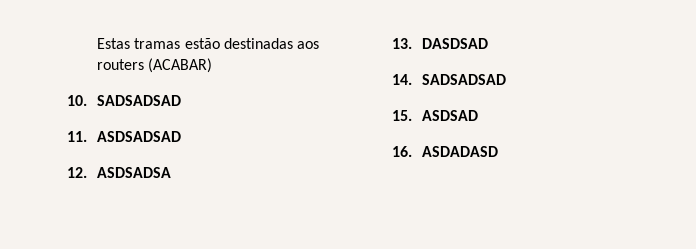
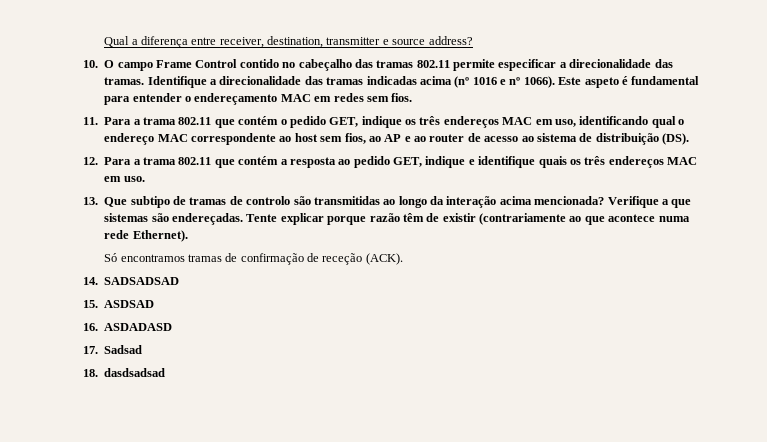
- Estas tramas estão destinadas aos routers (ACABAR)
- 10. SADSADSAD
- 11. ASDSADSAD
- 12. ASDSADSA
- 13. DASDSAD
+ Qual a diferença entre receiver, destination, transmitter e source address?
+ 10. O campo Frame Control contido no cabeçalho das tramas 802.11 permite especificar a direcionalidade das tramas. Identifique a direcionalidade das tramas indicadas acima (nº 1016 e nº 1066). Este aspeto é fundamental para entender o endereçamento MAC em redes sem fios.
+ 11. Para a trama 802.11 que contém o pedido GET, indique os três endereços MAC em uso, identificando qual o endereço MAC correspondente ao host sem fios, ao AP e ao router de acesso ao sistema de distribuição (DS).
+ 12. Para a trama 802.11 que contém a resposta ao pedido GET, indique e identifique quais os três endereços MAC em uso.
+ 13. Que subtipo de tramas de controlo são transmitidas ao longo da interação acima mencionada? Verifique a que sistemas são endereçadas. Tente explicar porque razão têm de existir (contrariamente ao que acontece numa rede Ethernet).
+ Só encontramos tramas de confirmação de receção (ACK).
+ 17. Sadsad
+ 18. dasdsadsad

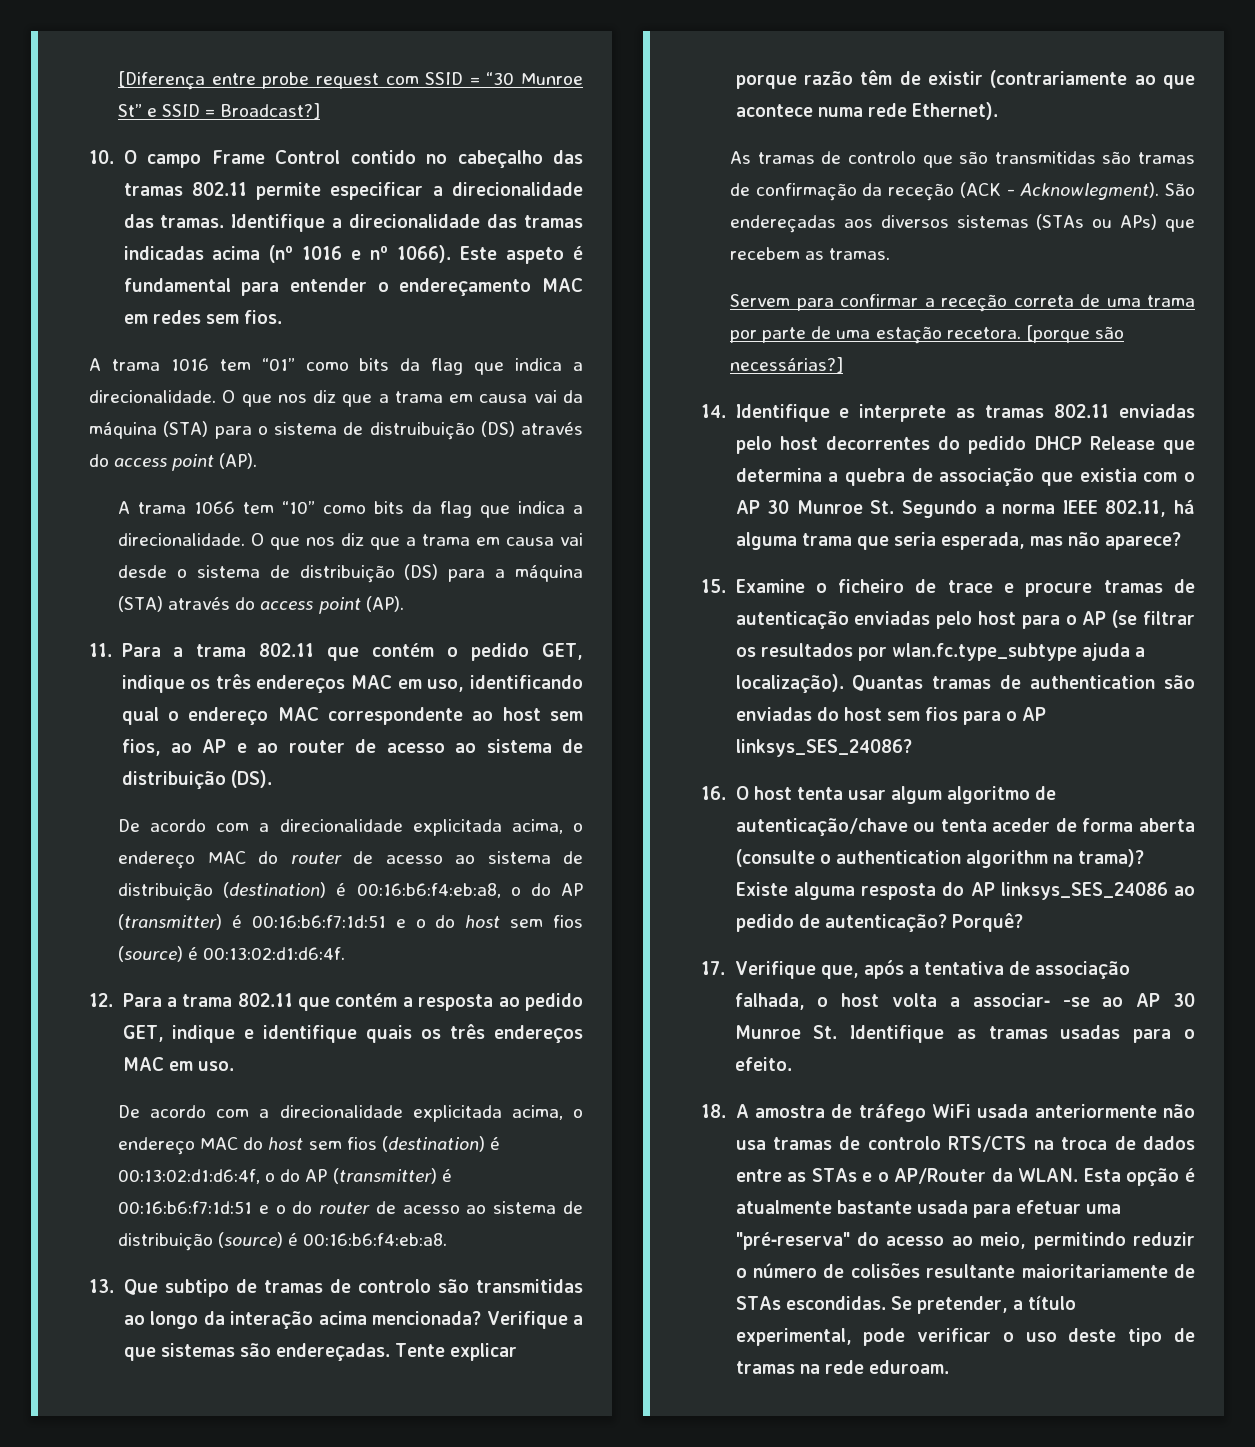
- Qual a diferença entre receiver, destination, transmitter e source address?
+ [Diferença entre probe request com SSID = “30 Munroe St” e SSID = Broadcast?]
+ A trama 1016 tem “01” como bits da flag que indica a direcionalidade. O que nos diz que a trama em causa vai da máquina (STA) para o sistema de distruibuição (DS) através do access point (AP).
+ A trama 1066 tem “10” como bits da flag que indica a direcionalidade. O que nos diz que a trama em causa vai desde o sistema de distribuição (DS) para a máquina (STA) através do access point (AP).
+ De acordo com a direcionalidade explicitada acima, o endereço MAC do router de acesso ao sistema de distribuição (destination) é 00:16:b6:f4:eb:a8, o do AP (transmitter) é 00:16:b6:f7:1d:51 e o do host sem fios (source) é 00:13:02:d1:d6:4f.
+ De acordo com a direcionalidade explicitada acima, o endereço MAC do host sem fios (destination) é 00:13:02:d1:d6:4f, o do AP (transmitter) é 00:16:b6:f7:1d:51 e o do router de acesso ao sistema de distribuição (source) é 00:16:b6:f4:eb:a8.
- Só encontramos tramas de confirmação de receção (ACK).
- 14. SADSADSAD
- 15. ASDSAD
- 16. ASDADASD
- 17. Sadsad
- 18. dasdsadsad
+ As tramas de controlo que são transmitidas são tramas de confirmação da receção (ACK - Acknowlegment). São endereçadas aos diversos sistemas (STAs ou APs) que recebem as tramas.
+ Servem para confirmar a receção correta de uma trama por parte de uma estação recetora. [porque são necessárias?]
+ 14. Identifique e interprete as tramas 802.11 enviadas pelo host decorrentes do pedido DHCP Release que determina a quebra de associação que existia com o AP 30 Munroe St. Segundo a norma IEEE 802.11, há alguma trama que seria esperada, mas não aparece?
+ 15. Examine o ficheiro de trace e procure tramas de autenticação enviadas pelo host para o AP (se filtrar os resultados por wlan.fc.type_subtype ajuda a localização). Quantas tramas de authentication são enviadas do host sem fios para o AP linksys_SES_24086?
+ 16. O host tenta usar algum algoritmo de autenticação/chave ou tenta aceder de forma aberta (consulte o authentication algorithm na trama)? Existe alguma resposta do AP linksys_SES_24086 ao pedido de autenticação? Porquê?
+ 17. Verifique que, após a tentativa de associação falhada, o host volta a associar‐ -se ao AP 30 Munroe St. Identifique as tramas usadas para o efeito.
+ 18. A amostra de tráfego WiFi usada anteriormente não usa tramas de controlo RTS/CTS na troca de dados entre as STAs e o AP/Router da WLAN. Esta opção é atualmente bastante usada para efetuar uma "pré‐reserva" do acesso ao meio, permitindo reduzir o número de colisões resultante maioritariamente de STAs escondidas. Se pretender, a título experimental, pode verificar o uso deste tipo de tramas na rede eduroam.

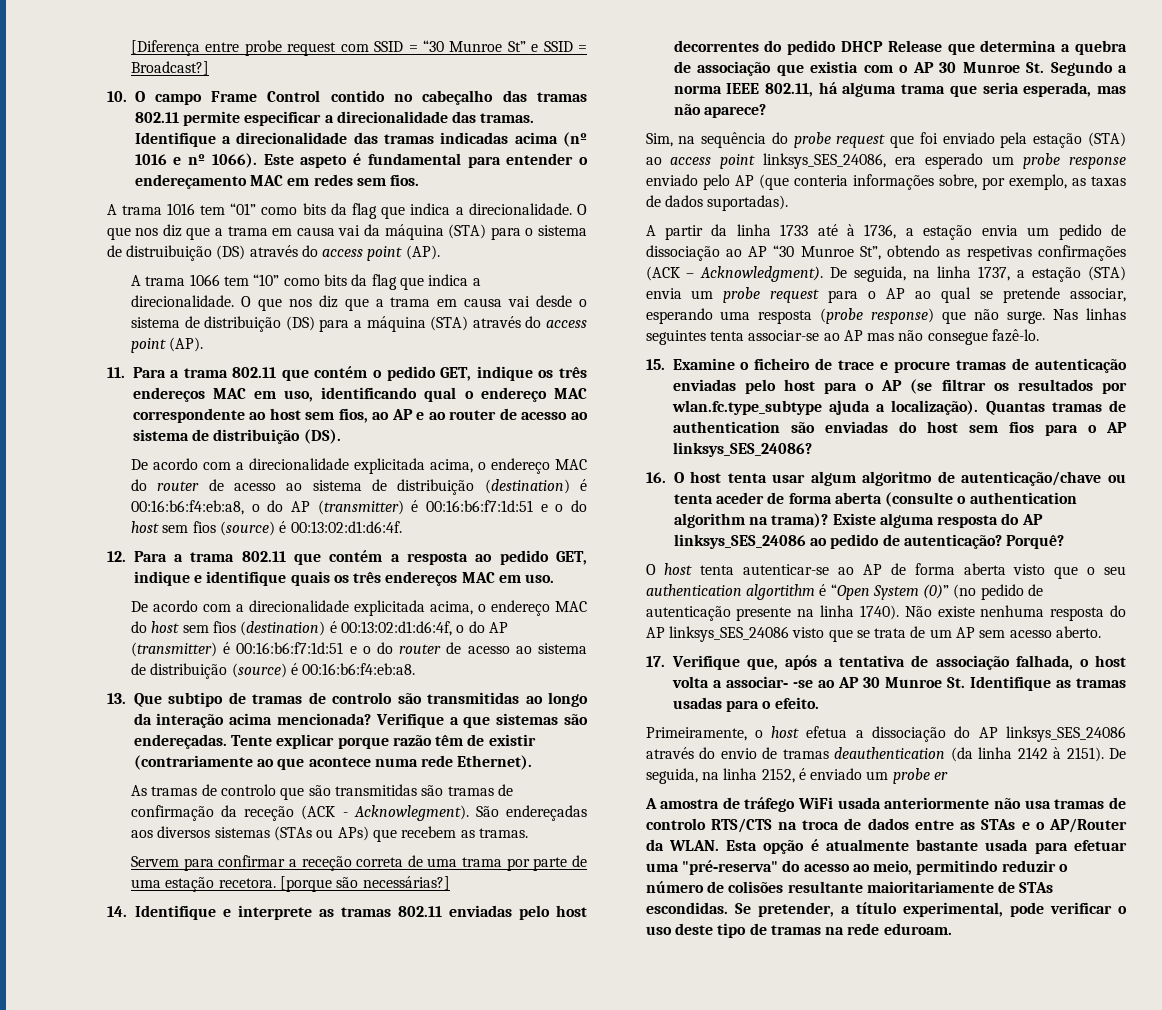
+ Sim, na sequência do probe request que foi enviado pela estação (STA) ao access point linksys_SES_24086, era esperado um probe response enviado pelo AP (que conteria informações sobre, por exemplo, as taxas de dados suportadas).
+ A partir da linha 1733 até à 1736, a estação envia um pedido de dissociação ao AP “30 Munroe St”, obtendo as respetivas confirmações (ACK – Acknowledgment). De seguida, na linha 1737, a estação (STA) envia um probe request para o AP ao qual se pretende associar, esperando uma resposta (probe response) que não surge. Nas linhas seguintes tenta associar-se ao AP mas não consegue fazê-lo.
+ O host tenta autenticar-se ao AP de forma aberta visto que o seu authentication algortithm é “Open System (0)” (no pedido de autenticação presente na linha 1740). Não existe nenhuma resposta do AP linksys_SES_24086 visto que se trata de um AP sem acesso aberto.
- 18. A amostra de tráfego WiFi usada anteriormente não usa tramas de controlo RTS/CTS na troca de dados entre as STAs e o AP/Router da WLAN.
+ Primeiramente, o host efetua a dissociação do AP linksys_SES_24086 através do envio de tramas deauthentication (da linha 2142 à 2151). De seguida, na linha 2152, é enviado um probe er
+ A amostra de tráfego WiFi usada anteriormente não usa tramas de controlo RTS/CTS na troca de dados entre as STAs e o AP/Router da WLAN.

